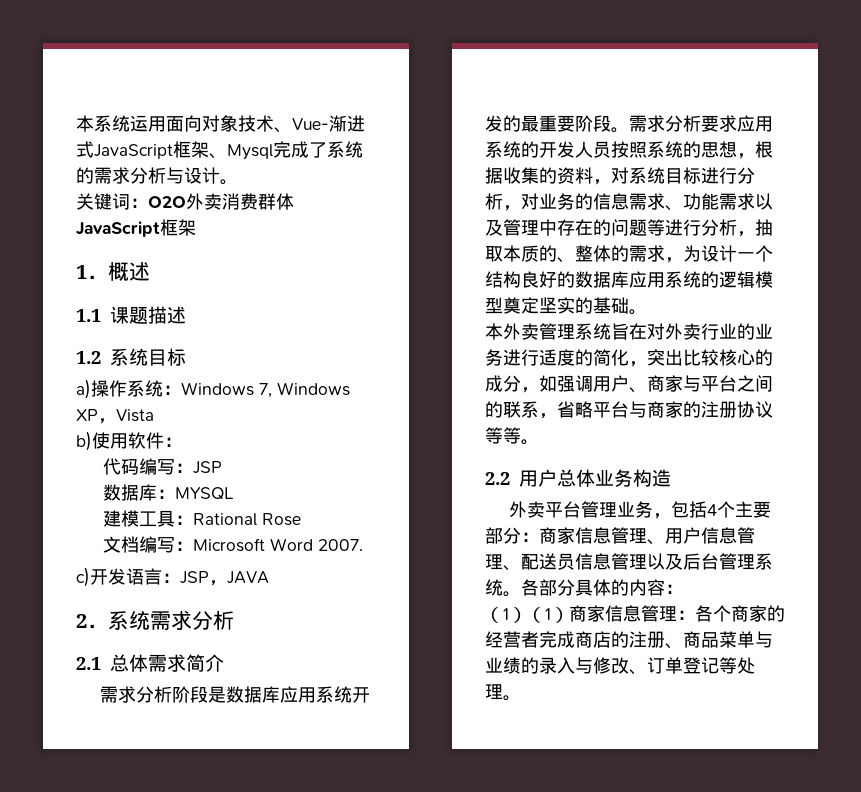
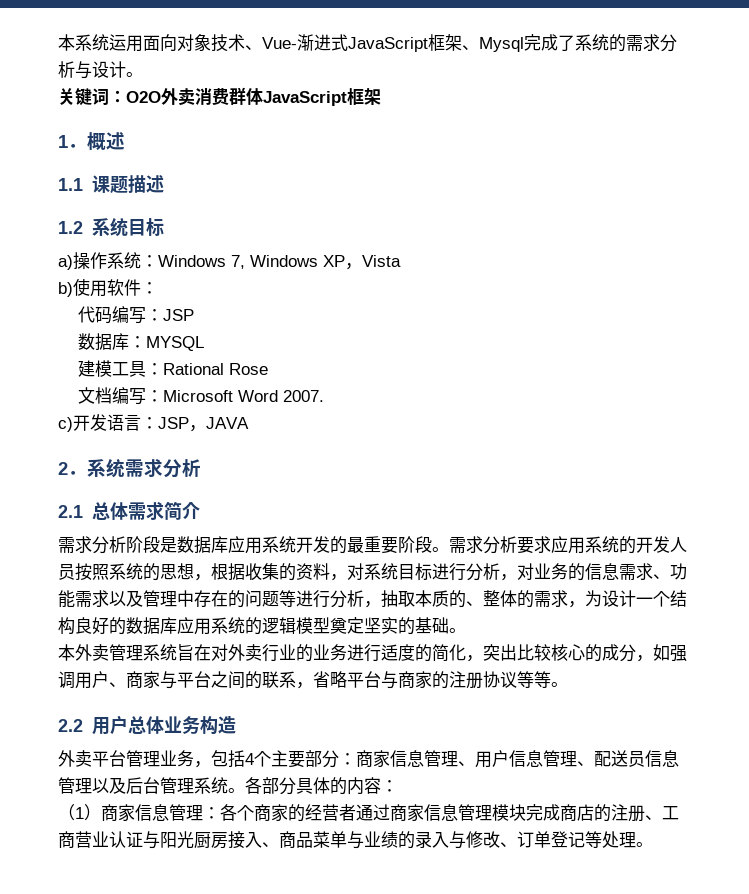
- （1）（1）商家信息管理：各个商家的经营者完成商店的注册、商品菜单与业绩的录入与修改、订单登记等处理。
+ （1）商家信息管理：各个商家的经营者通过商家信息管理模块完成商店的注册、工商营业认证与阳光厨房接入、商品菜单与业绩的录入与修改、订单登记等处理。

